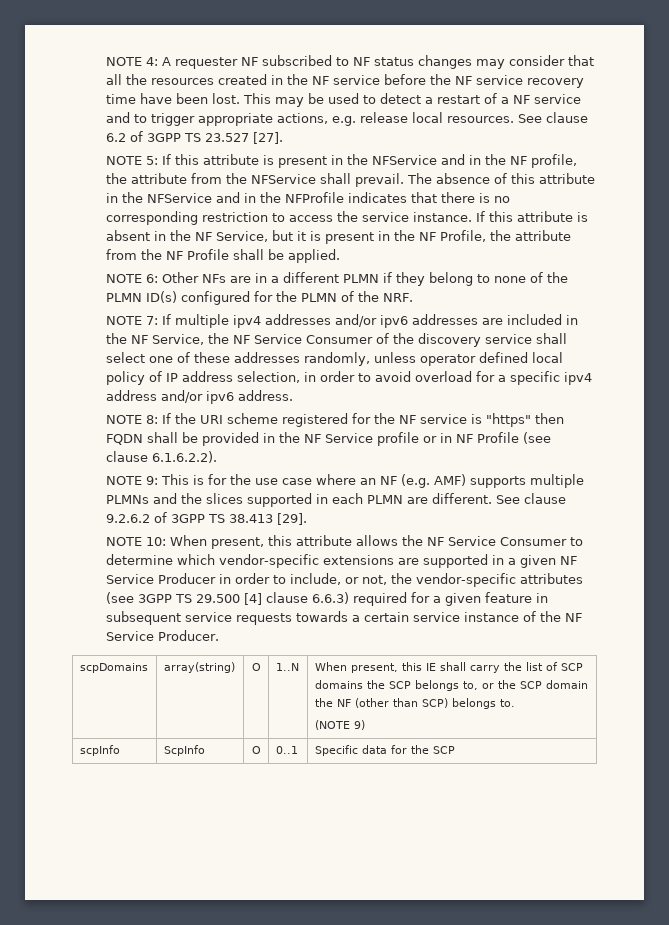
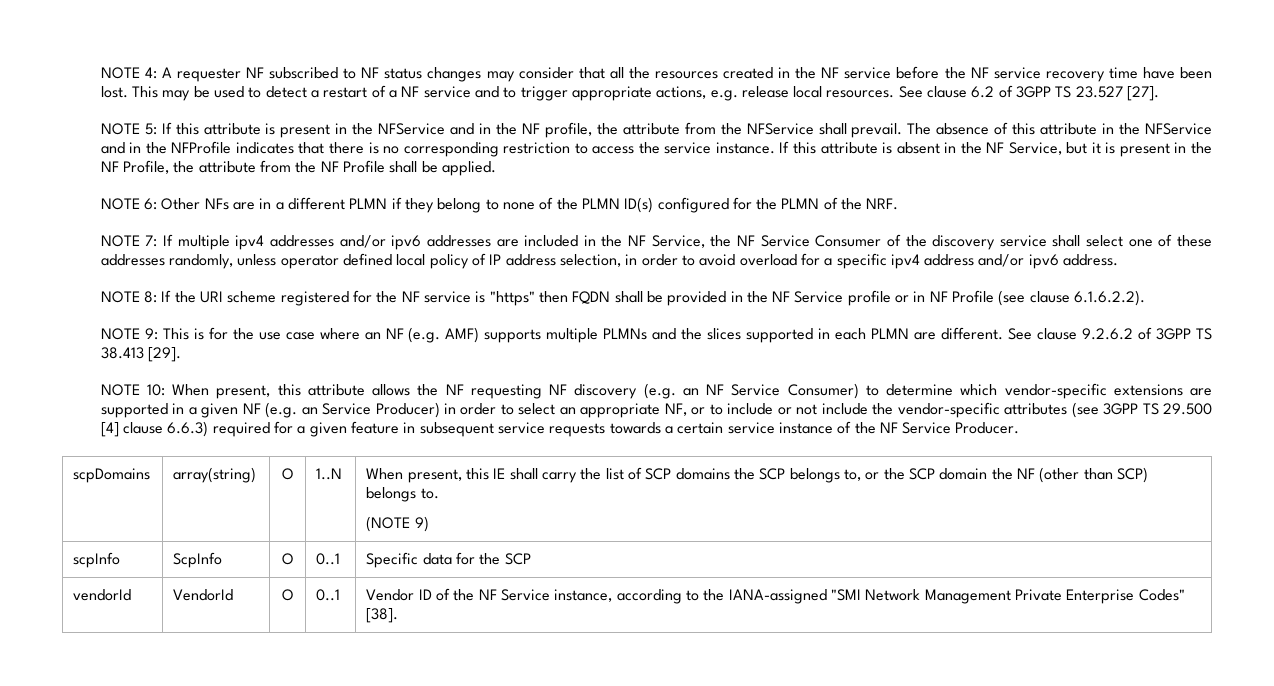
- NOTE 10: When present, this attribute allows the NF Service Consumer to determine which vendor-specific extensions are supported in a given NF Service Producer in order to include, or not, the vendor-specific attributes (see 3GPP TS 29.500 [4] clause 6.6.3) required for a given feature in subsequent service requests towards a certain service instance of the NF Service Producer.
+ NOTE 10: When present, this attribute allows the NF requesting NF discovery (e.g. an NF Service Consumer) to determine which vendor-specific extensions are supported in a given NF (e.g. an Service Producer) in order to select an appropriate NF, or to include or not include the vendor-specific attributes (see 3GPP TS 29.500 [4] clause 6.6.3) required for a given feature in subsequent service requests towards a certain service instance of the NF Service Producer.
+ vendorId | VendorId | O | 0..1 | Vendor ID of the NF Service instance, according to the IANA-assigned "SMI Network Management Private Enterprise Codes" [38].

